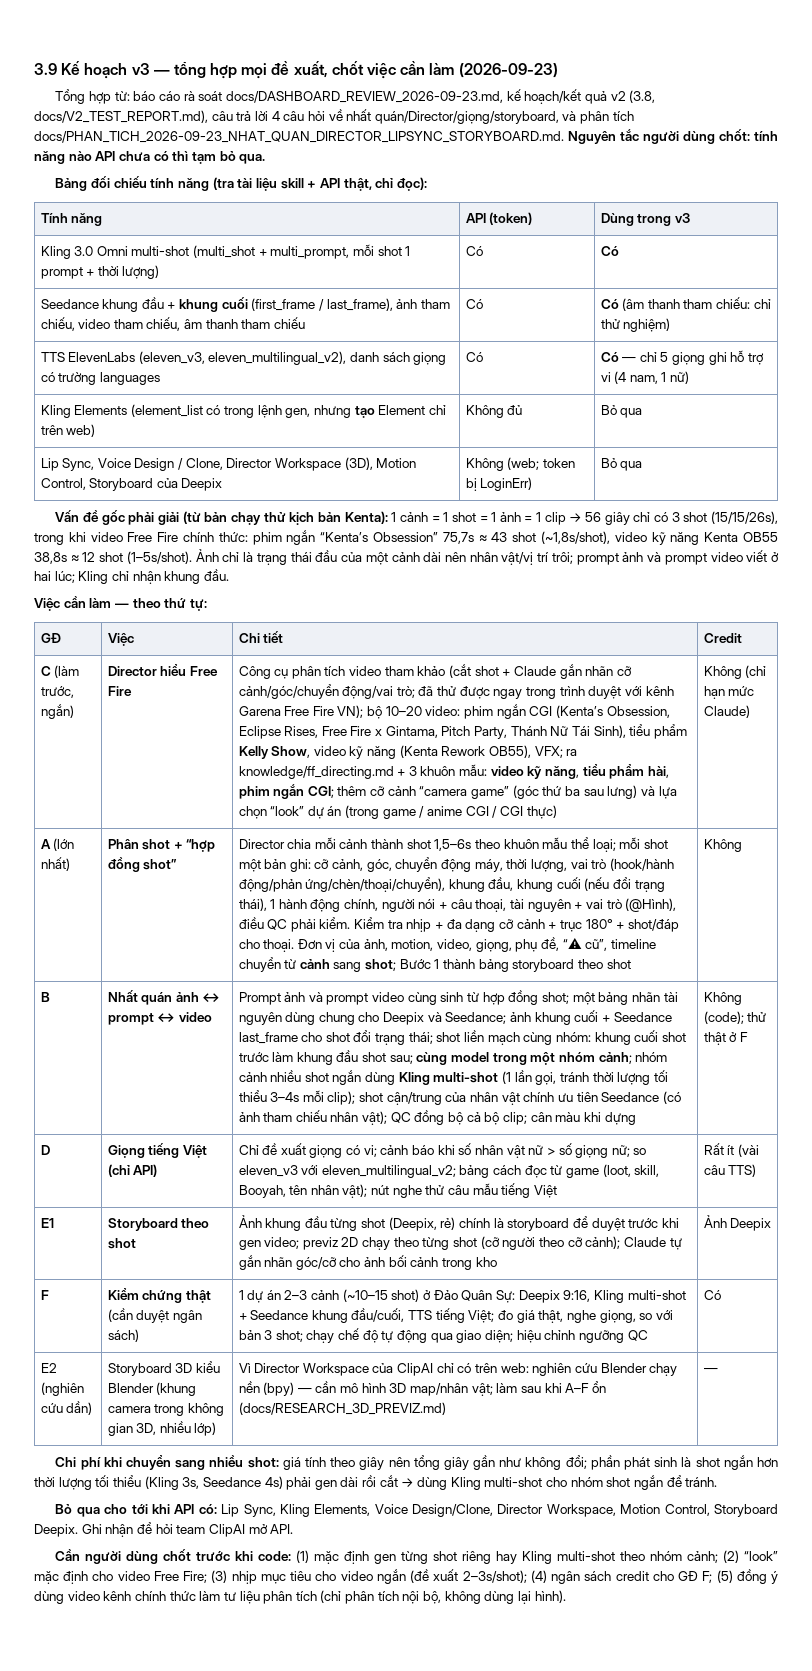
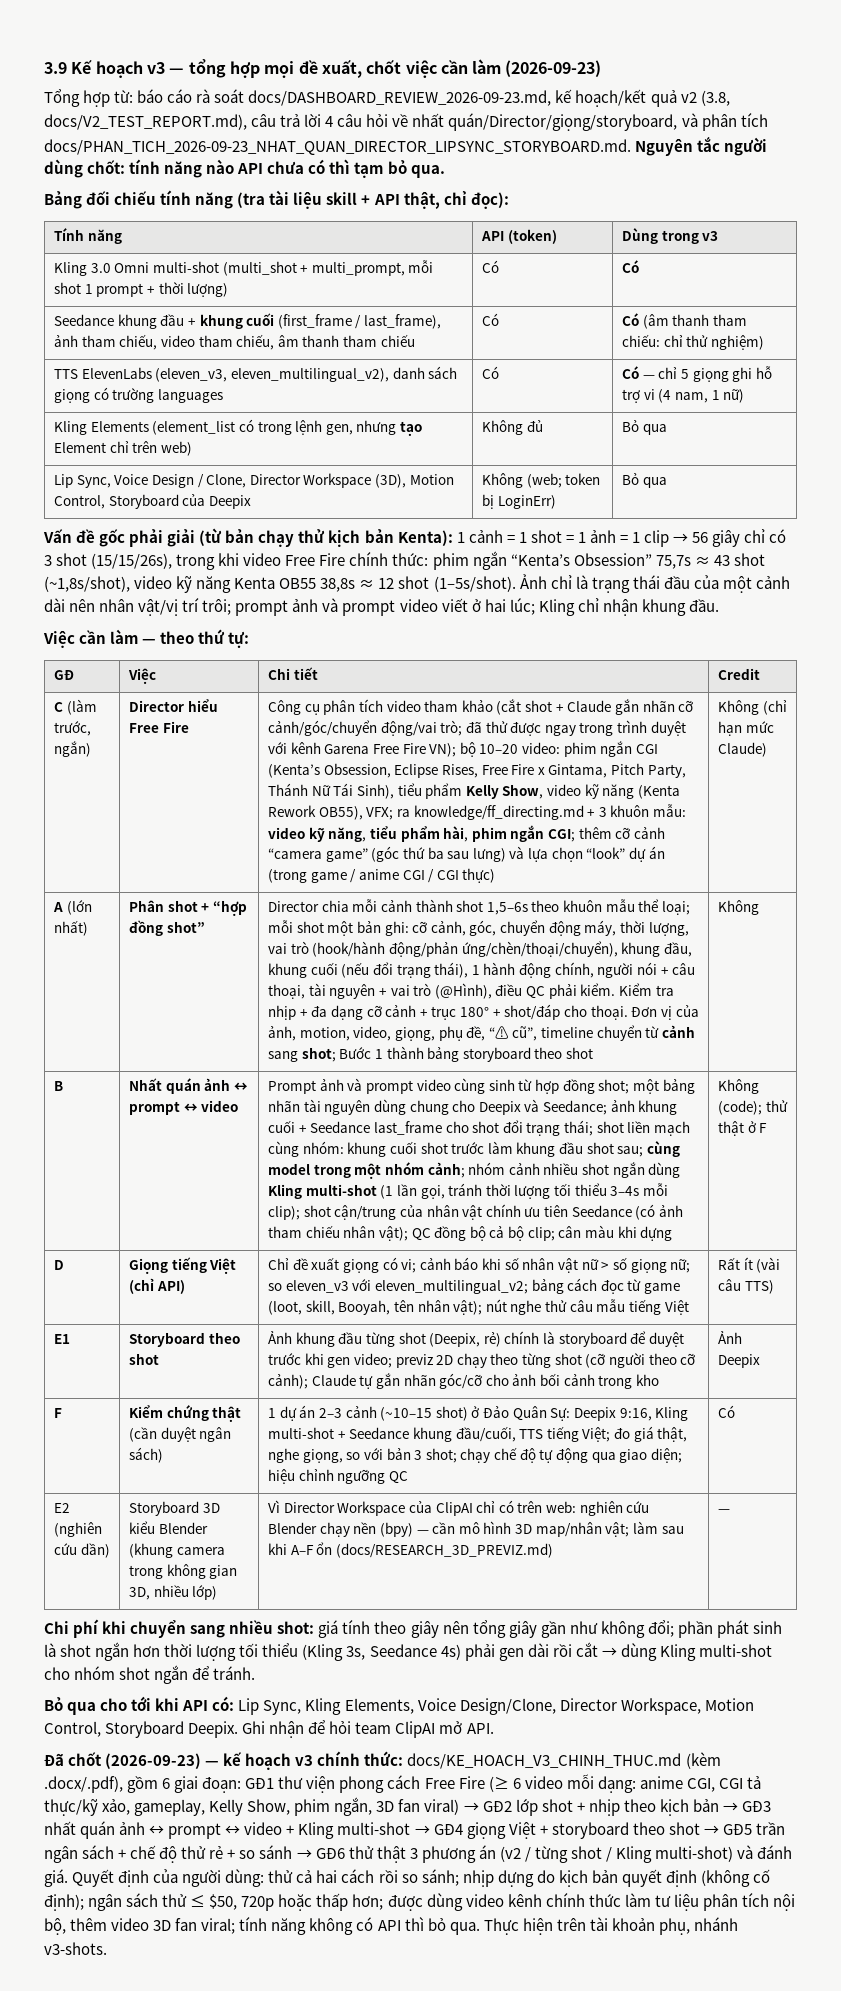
- Cần người dùng chốt trước khi code: (1) mặc định gen từng shot riêng hay Kling multi-shot theo nhóm cảnh; (2) “look” mặc định cho video Free Fire; (3) nhịp mục tiêu cho video ngắn (đề xuất 2–3s/shot); (4) ngân sách credit cho GĐ F; (5) đồng ý dùng video kênh chính thức làm tư liệu phân tích (chỉ phân tích nội bộ, không dùng lại hình).
+ Đã chốt (2026-09-23) — kế hoạch v3 chính thức: docs/KE_HOACH_V3_CHINH_THUC.md (kèm .docx/.pdf), gồm 6 giai đoạn: GĐ1 thư viện phong cách Free Fire (≥ 6 video mỗi dạng: anime CGI, CGI tả thực/kỹ xảo, gameplay, Kelly Show, phim ngắn, 3D fan viral) → GĐ2 lớp shot + nhịp theo kịch bản → GĐ3 nhất quán ảnh ↔ prompt ↔ video + Kling multi-shot → GĐ4 giọng Việt + storyboard theo shot → GĐ5 trần ngân sách + chế độ thử rẻ + so sánh → GĐ6 thử thật 3 phương án (v2 / từng shot / Kling multi-shot) và đánh giá. Quyết định của người dùng: thử cả hai cách rồi so sánh; nhịp dựng do kịch bản quyết định (không cố định); ngân sách thử ≤ $50, 720p hoặc thấp hơn; được dùng video kênh chính thức làm tư liệu phân tích nội bộ, thêm video 3D fan viral; tính năng không có API thì bỏ qua. Thực hiện trên tài khoản phụ, nhánh v3-shots.

